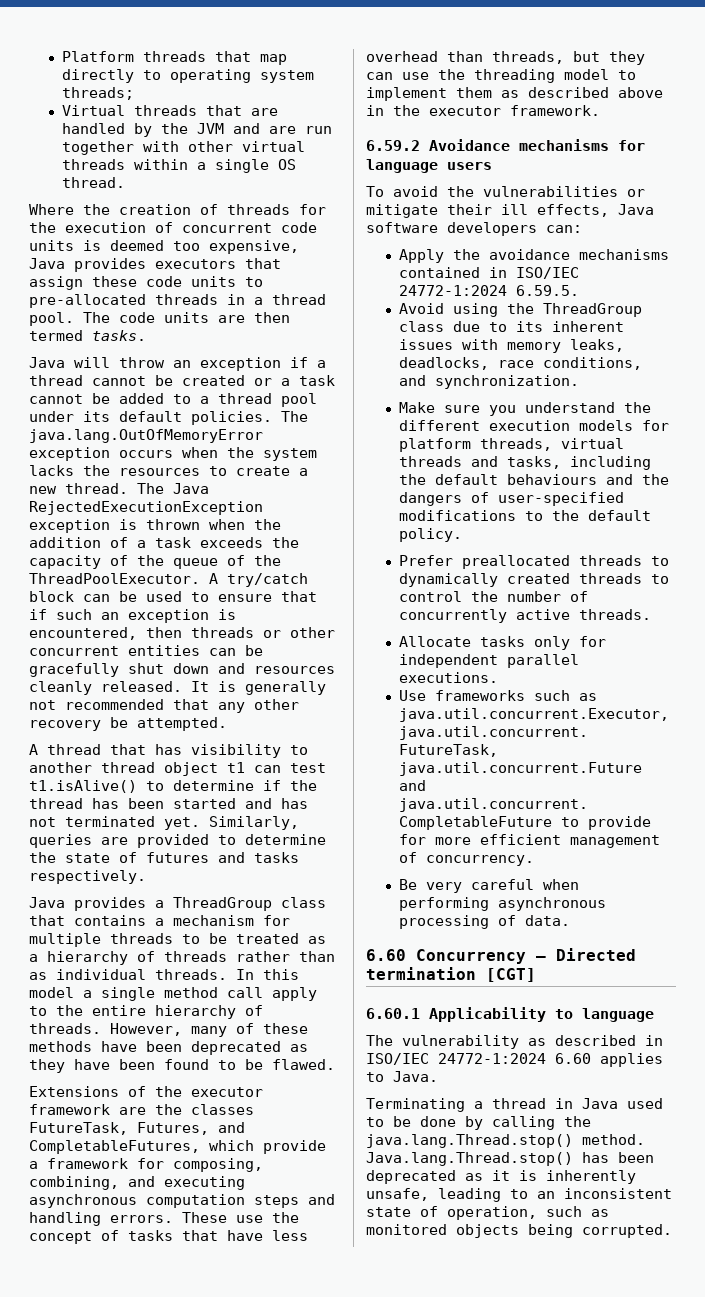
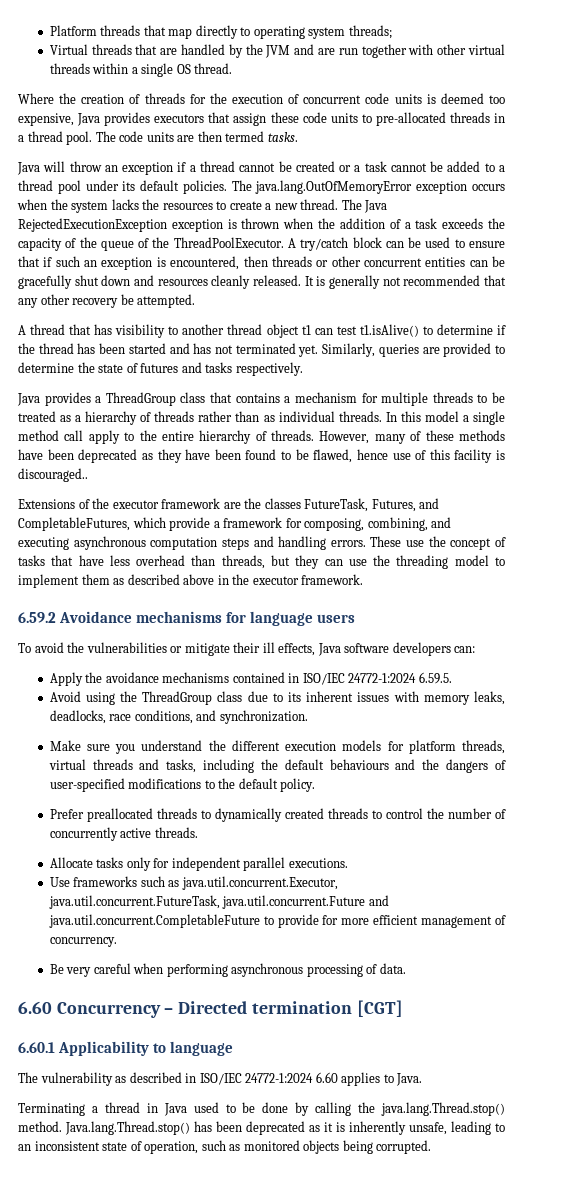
- However, many of these methods have been deprecated as they have been found to be flawed.
+ However, many of these methods have been deprecated as they have been found to be flawed, hence use of this facility is discouraged..

